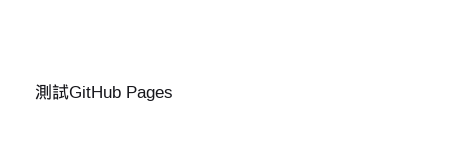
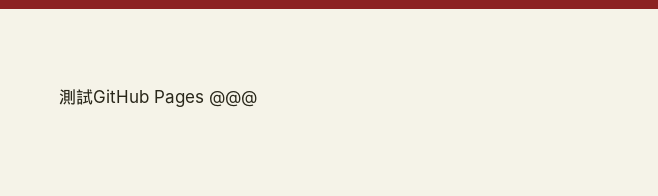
- 測試GitHub Pages
+ 測試GitHub Pages @@@

